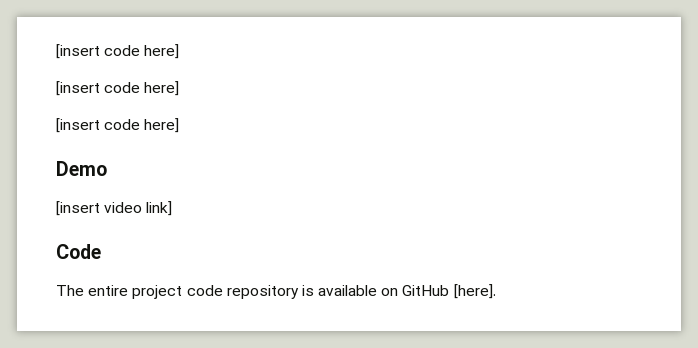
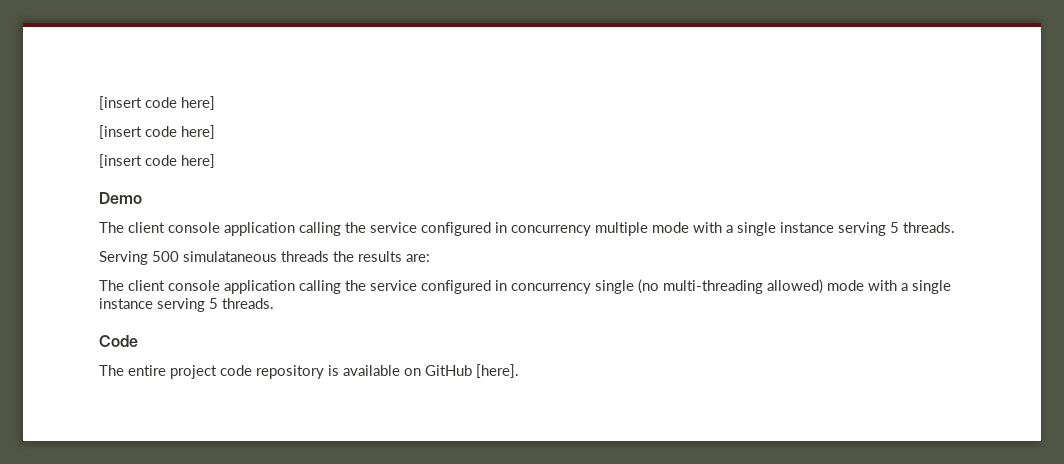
- [insert video link]
+ The client console application calling the service configured in concurrency multiple mode with a single instance serving 5 threads.
+ Serving 500 simulataneous threads the results are:
+ The client console application calling the service configured in concurrency single (no multi-threading allowed) mode with a single instance serving 5 threads.

